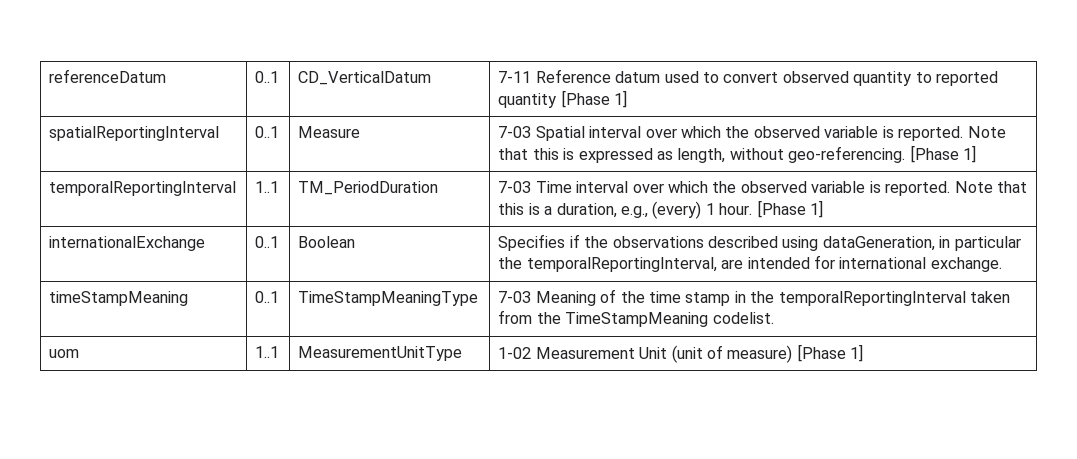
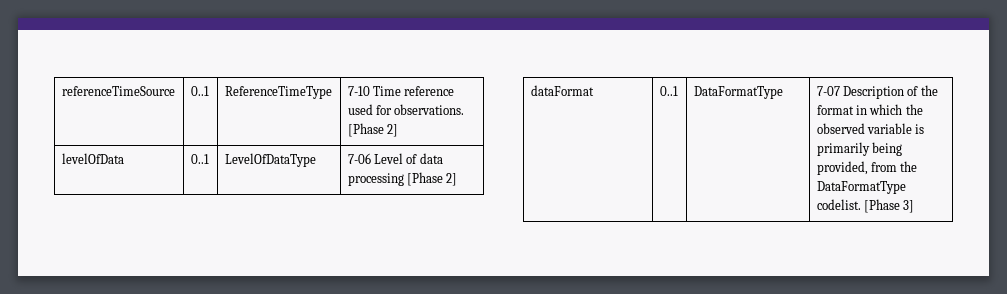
- referenceDatum | 0..1 | CD_VerticalDatum | 7-11 Reference datum used to convert observed quantity to reported quantity [Phase 1]
- spatialReportingInterval | 0..1 | Measure | 7-03 Spatial interval over which the observed variable is reported. Note that this is expressed as length, without geo-referencing. [Phase 1]
- temporalReportingInterval | 1..1 | TM_PeriodDuration | 7-03 Time interval over which the observed variable is reported. Note that this is a duration, e.g., (every) 1 hour. [Phase 1]
- internationalExchange | 0..1 | Boolean | Specifies if the observations described using dataGeneration, in particular the temporalReportingInterval, are intended for international exchange.
- timeStampMeaning | 0..1 | TimeStampMeaningType | 7-03 Meaning of the time stamp in the temporalReportingInterval taken from the TimeStampMeaning codelist.
- uom | 1..1 | MeasurementUnitType | 1-02 Measurement Unit (unit of measure) [Phase 1]
+ referenceTimeSource | 0..1 | ReferenceTimeType | 7-10 Time reference used for observations. [Phase 2]
+ levelOfData | 0..1 | LevelOfDataType | 7-06 Level of data processing [Phase 2]
+ dataFormat | 0..1 | DataFormatType | 7-07 Description of the format in which the observed variable is primarily being provided, from the DataFormatType codelist. [Phase 3]

